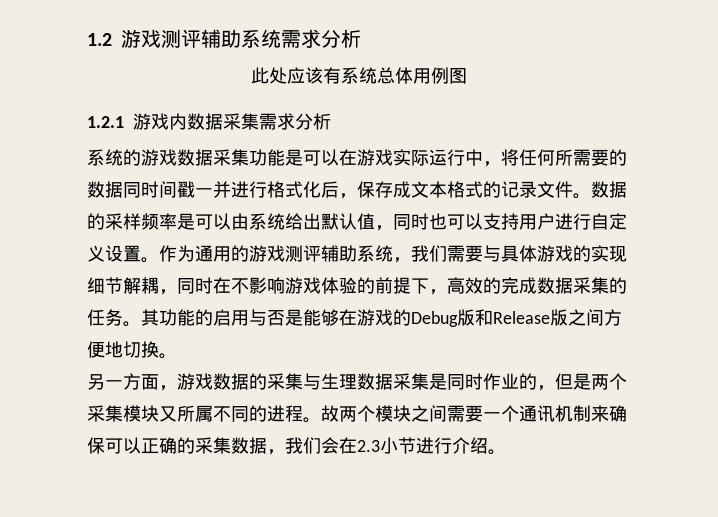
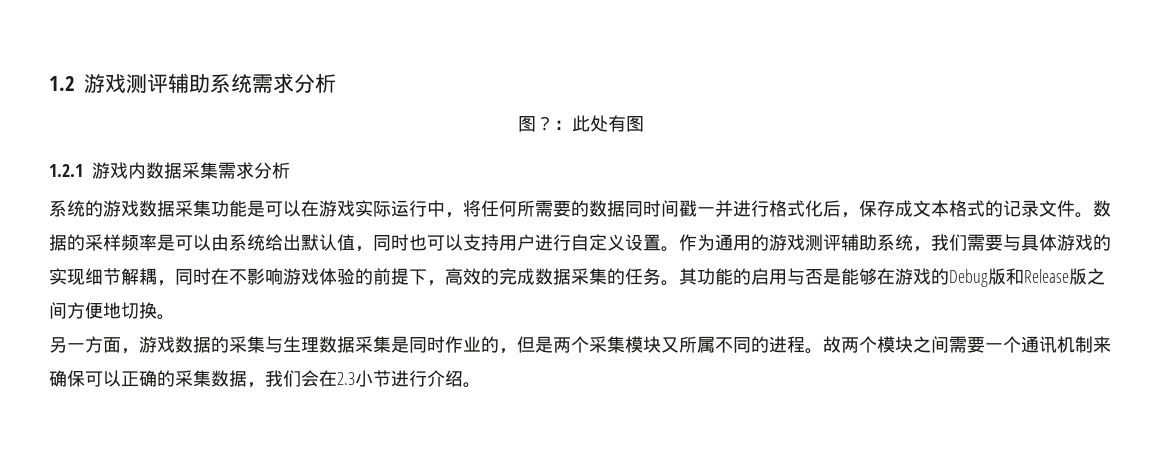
- 此处应该有系统总体用例图
+ 图？：此处有图

